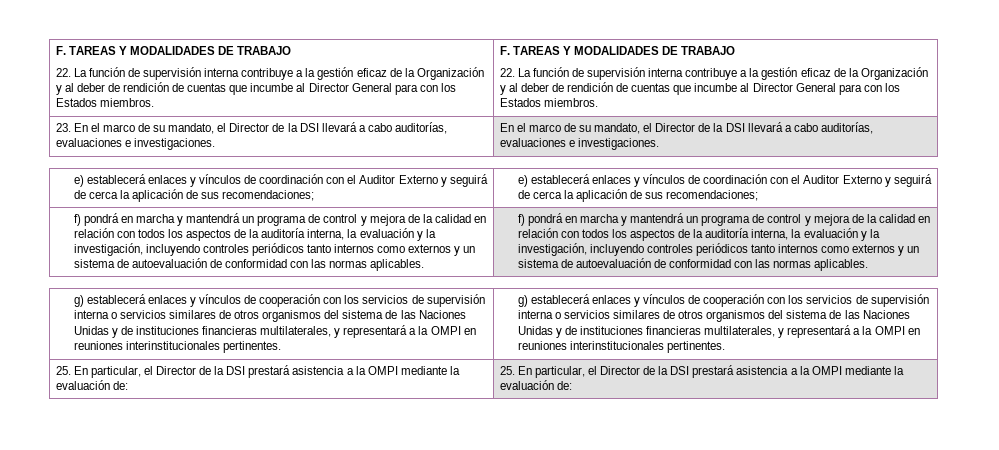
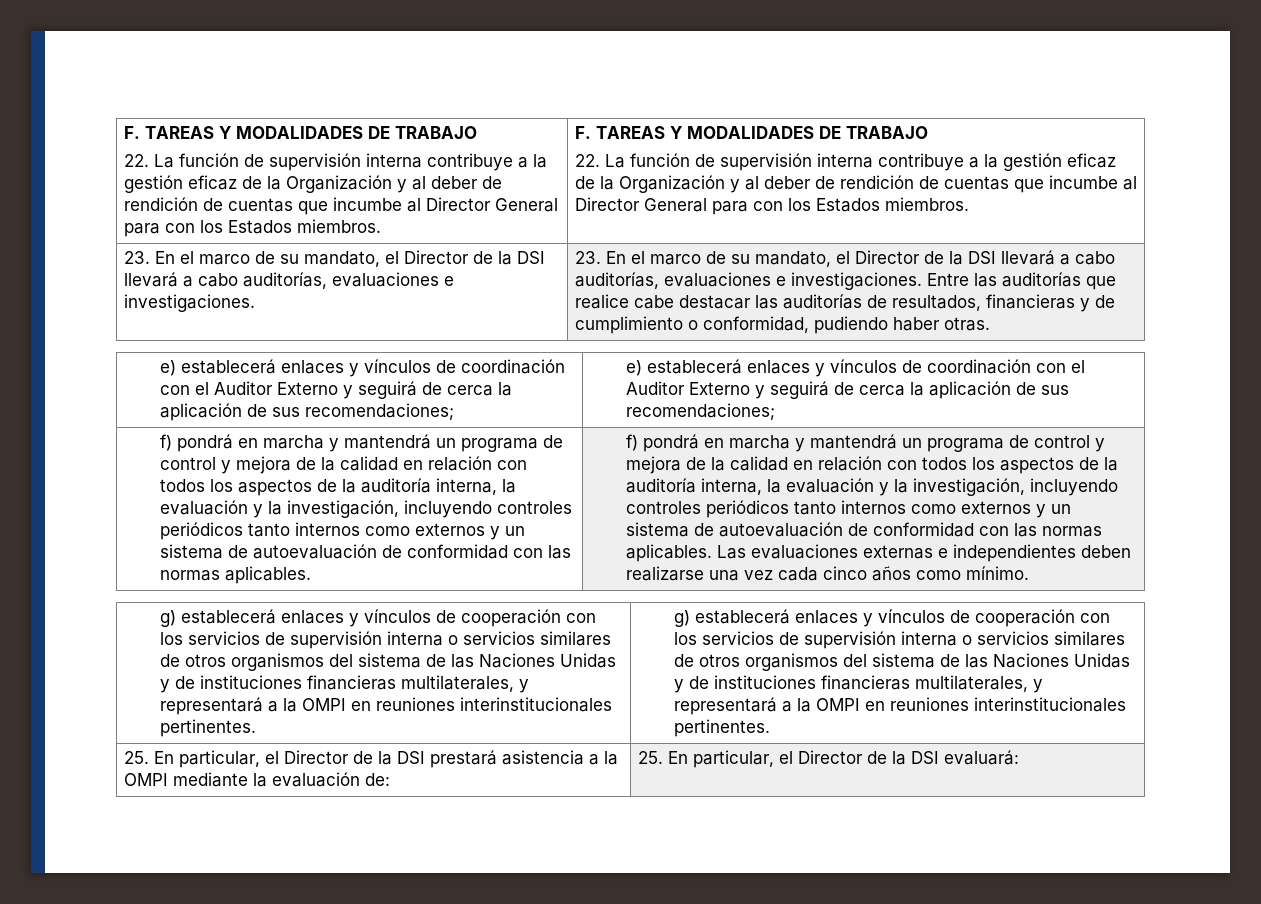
- 23. En el marco de su mandato, el Director de la DSI llevará a cabo auditorías, evaluaciones e investigaciones. | En el marco de su mandato, el Director de la DSI llevará a cabo auditorías, evaluaciones e investigaciones.
+ 23. En el marco de su mandato, el Director de la DSI llevará a cabo auditorías, evaluaciones e investigaciones. | 23. En el marco de su mandato, el Director de la DSI llevará a cabo auditorías, evaluaciones e investigaciones. Entre las auditorías que realice cabe destacar las auditorías de resultados, financieras y de cumplimiento o conformidad, pudiendo haber otras.
+ Las evaluaciones externas e independientes deben realizarse una vez cada cinco años como mínimo.
- 25. En particular, el Director de la DSI prestará asistencia a la OMPI mediante la evaluación de: | 25. En particular, el Director de la DSI prestará asistencia a la OMPI mediante la evaluación de:
+ 25. En particular, el Director de la DSI prestará asistencia a la OMPI mediante la evaluación de: | 25. En particular, el Director de la DSI evaluará:

